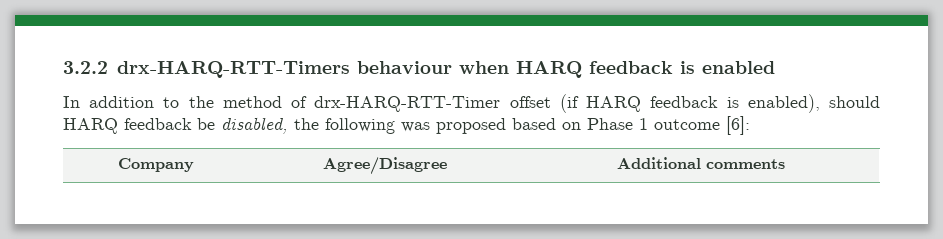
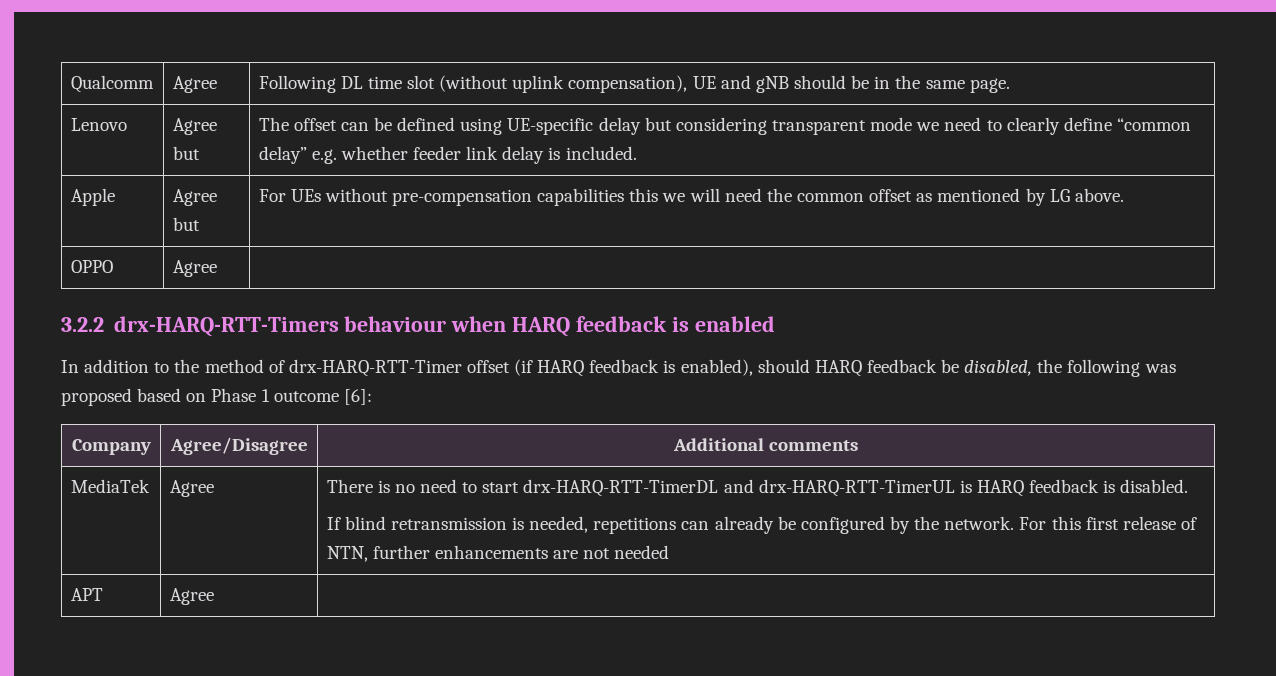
+ Qualcomm | Agree | Following DL time slot (without uplink compensation), UE and gNB should be in the same page.
+ Lenovo | Agree but | The offset can be defined using UE-specific delay but considering transparent mode we need to clearly define “common delay” e.g. whether feeder link delay is included.
+ Apple | Agree but | For UEs without pre-compensation capabilities this we will need the common offset as mentioned by LG above.
+ OPPO | Agree |
+ MediaTek | Agree | There is no need to start drx-HARQ-RTT-TimerDL and drx-HARQ-RTT-TimerUL is HARQ feedback is disabled.
+ If blind retransmission is needed, repetitions can already be configured by the network. For this first release of NTN, further enhancements are not needed
+ APT | Agree |

